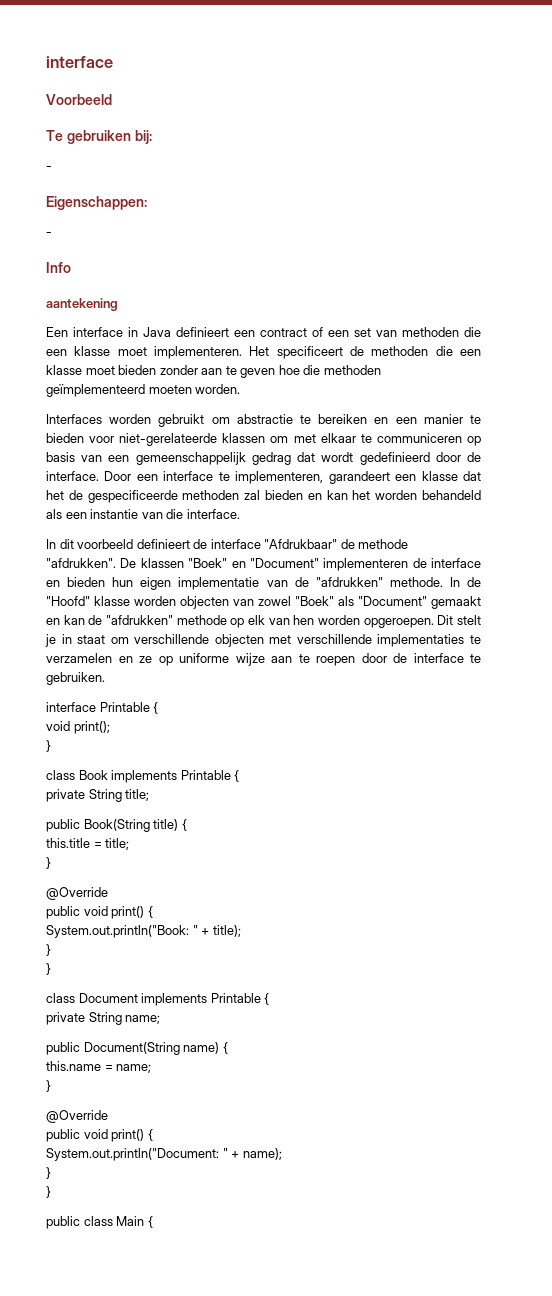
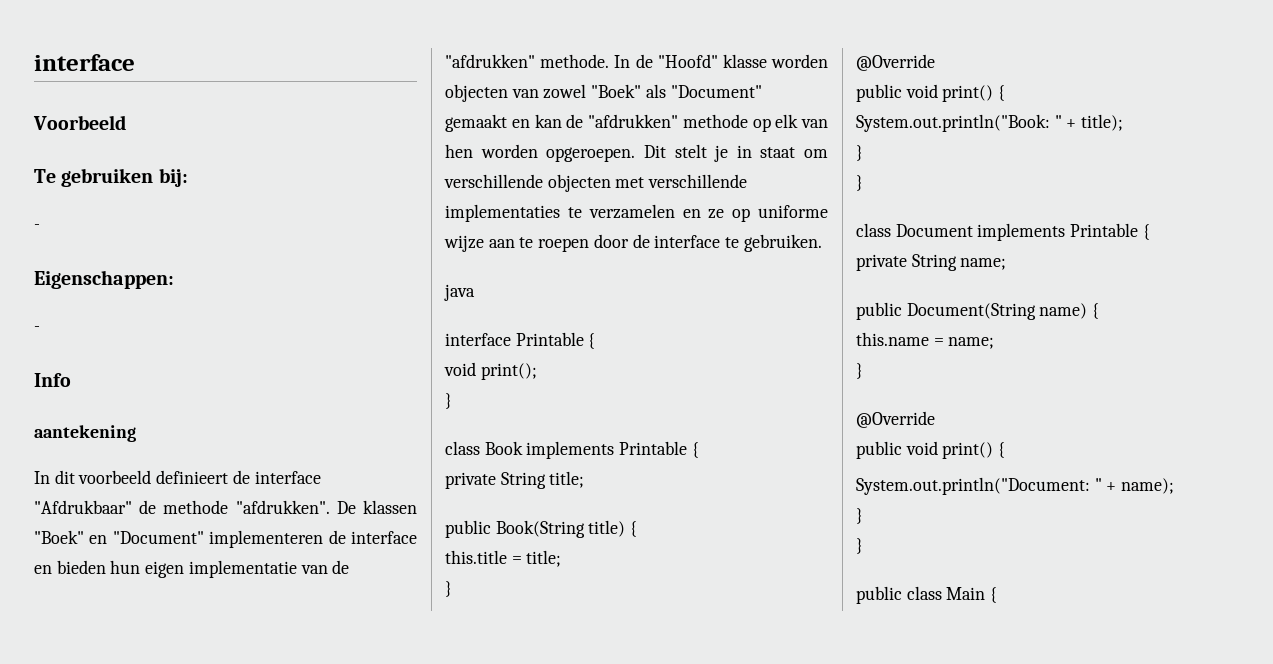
- Een interface in Java definieert een contract of een set van methoden die een klasse moet implementeren. Het specificeert de methoden die een klasse moet bieden zonder aan te geven hoe die methoden geïmplementeerd moeten worden.
- Interfaces worden gebruikt om abstractie te bereiken en een manier te bieden voor niet-gerelateerde klassen om met elkaar te communiceren op basis van een gemeenschappelijk gedrag dat wordt gedefinieerd door de interface. Door een interface te implementeren, garandeert een klasse dat het de gespecificeerde methoden zal bieden en kan het worden behandeld als een instantie van die interface.
+ java

